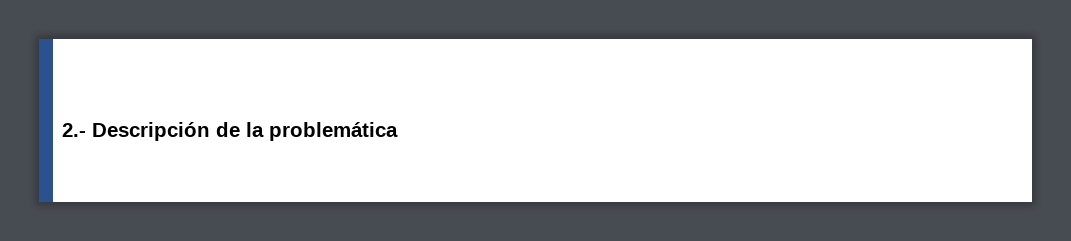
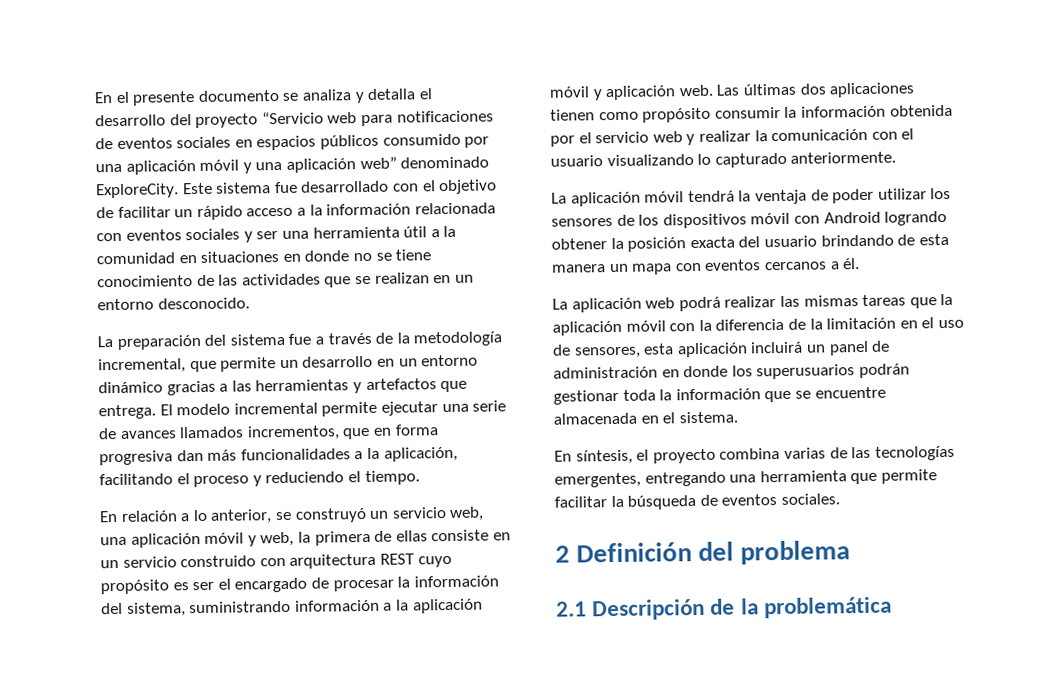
- 2.- Descripción de la problemática
+ En el presente documento se analiza y detalla el desarrollo del proyecto “Servicio web para notificaciones de eventos sociales en espacios públicos consumido por una aplicación móvil y una aplicación web” denominado ExploreCity. Este sistema fue desarrollado con el objetivo de facilitar un rápido acceso a la información relacionada con eventos sociales y ser una herramienta útil a la comunidad en situaciones en donde no se tiene conocimiento de las actividades que se realizan en un entorno desconocido.
+ La preparación del sistema fue a través de la metodología incremental, que permite un desarrollo en un entorno dinámico gracias a las herramientas y artefactos que entrega. El modelo incremental permite ejecutar una serie de avances llamados incrementos, que en forma progresiva dan más funcionalidades a la aplicación, facilitando el proceso y reduciendo el tiempo.
+ En relación a lo anterior, se construyó un servicio web, una aplicación móvil y web, la primera de ellas consiste en un servicio construido con arquitectura REST cuyo propósito es ser el encargado de procesar la información del sistema, suministrando información a la aplicación móvil y aplicación web. Las últimas dos aplicaciones tienen como propósito consumir la información obtenida por el servicio web y realizar la comunicación con el usuario visualizando lo capturado anteriormente.
+ La aplicación móvil tendrá la ventaja de poder utilizar los sensores de los dispositivos móvil con Android logrando obtener la posición exacta del usuario brindando de esta manera un mapa con eventos cercanos a él.
+ La aplicación web podrá realizar las mismas tareas que la aplicación móvil con la diferencia de la limitación en el uso de sensores, esta aplicación incluirá un panel de administración en donde los superusuarios podrán gestionar toda la información que se encuentre almacenada en el sistema.
+ En síntesis, el proyecto combina varias de las tecnologías emergentes, entregando una herramienta que permite facilitar la búsqueda de eventos sociales.
+ 2 Definición del problema
+ 2.1 Descripción de la problemática

